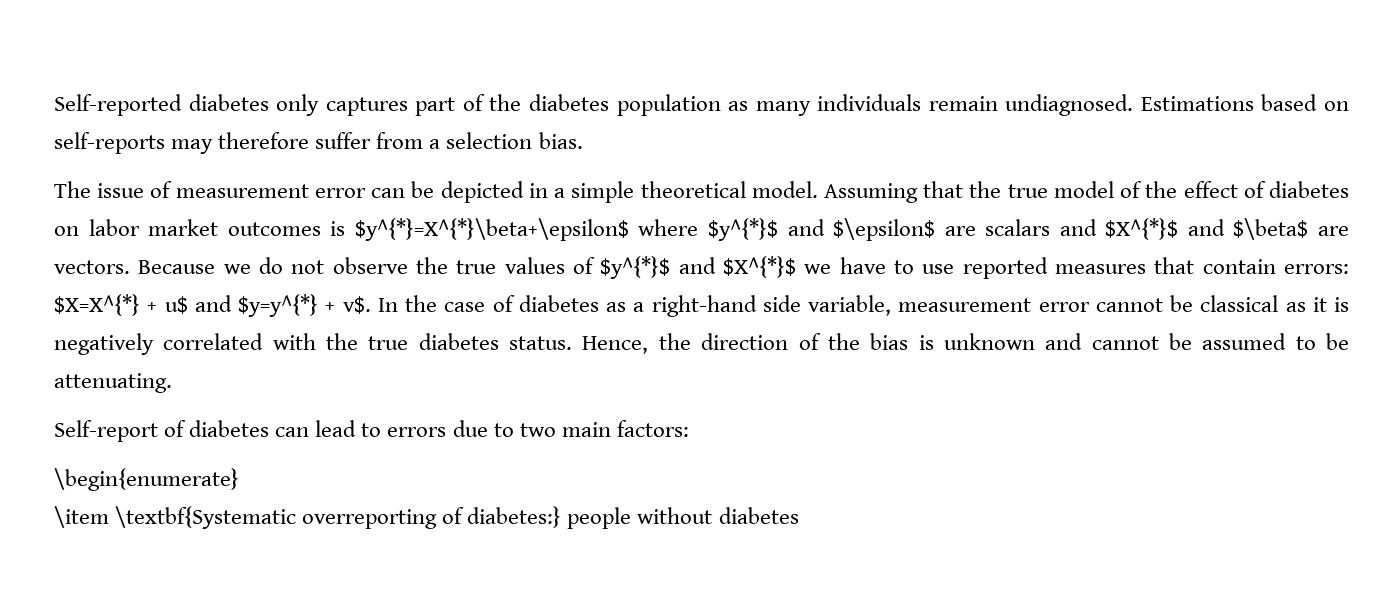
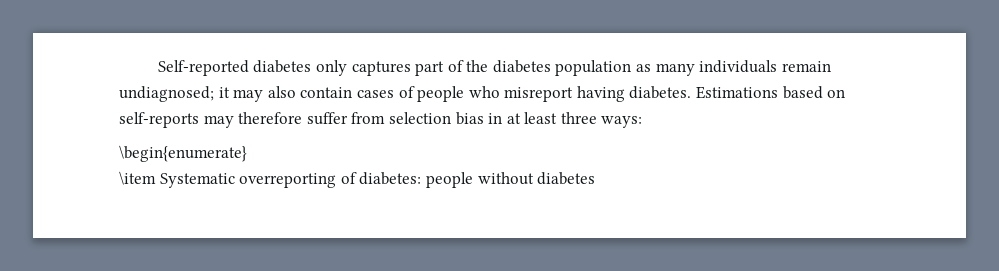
- Self-reported diabetes only captures part of the diabetes population as many individuals remain undiagnosed.
+ Self-reported diabetes only captures part of the diabetes population as many individuals remain undiagnosed; it may also contain cases of people who misreport having diabetes.
- Estimations based on self-reports may therefore suffer from a selection bias.
- The issue of measurement error can be depicted in a simple theoretical model. Assuming that the true model of the effect of diabetes on labor market outcomes is $y^{*}=X^{*}\beta+\epsilon$ where $y^{*}$ and $\epsilon$ are scalars and $X^{*}$ and $\beta$ are vectors. Because we do not observe the true values of $y^{*}$ and $X^{*}$ we have to use reported measures that contain errors: $X=X^{*} + u$ and $y=y^{*} + v$. In the case of diabetes as a right-hand side variable, measurement error cannot be classical as it is negatively correlated with the true diabetes status. Hence, the direction of the bias is unknown and cannot be assumed to be attenuating.
- Self-report of diabetes can lead to errors due to two main factors:
+ Estimations based on self-reports may therefore suffer from selection bias in at least three ways:
- \item \textbf{Systematic overreporting of diabetes:} people without diabetes
+ \item Systematic overreporting of diabetes: people without diabetes

